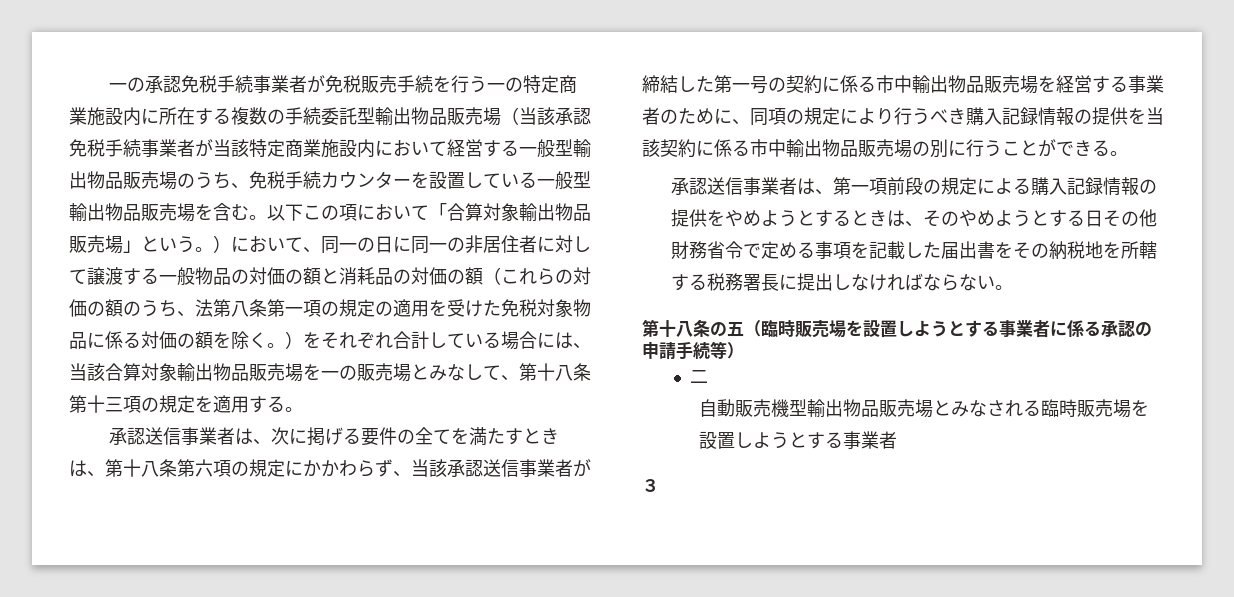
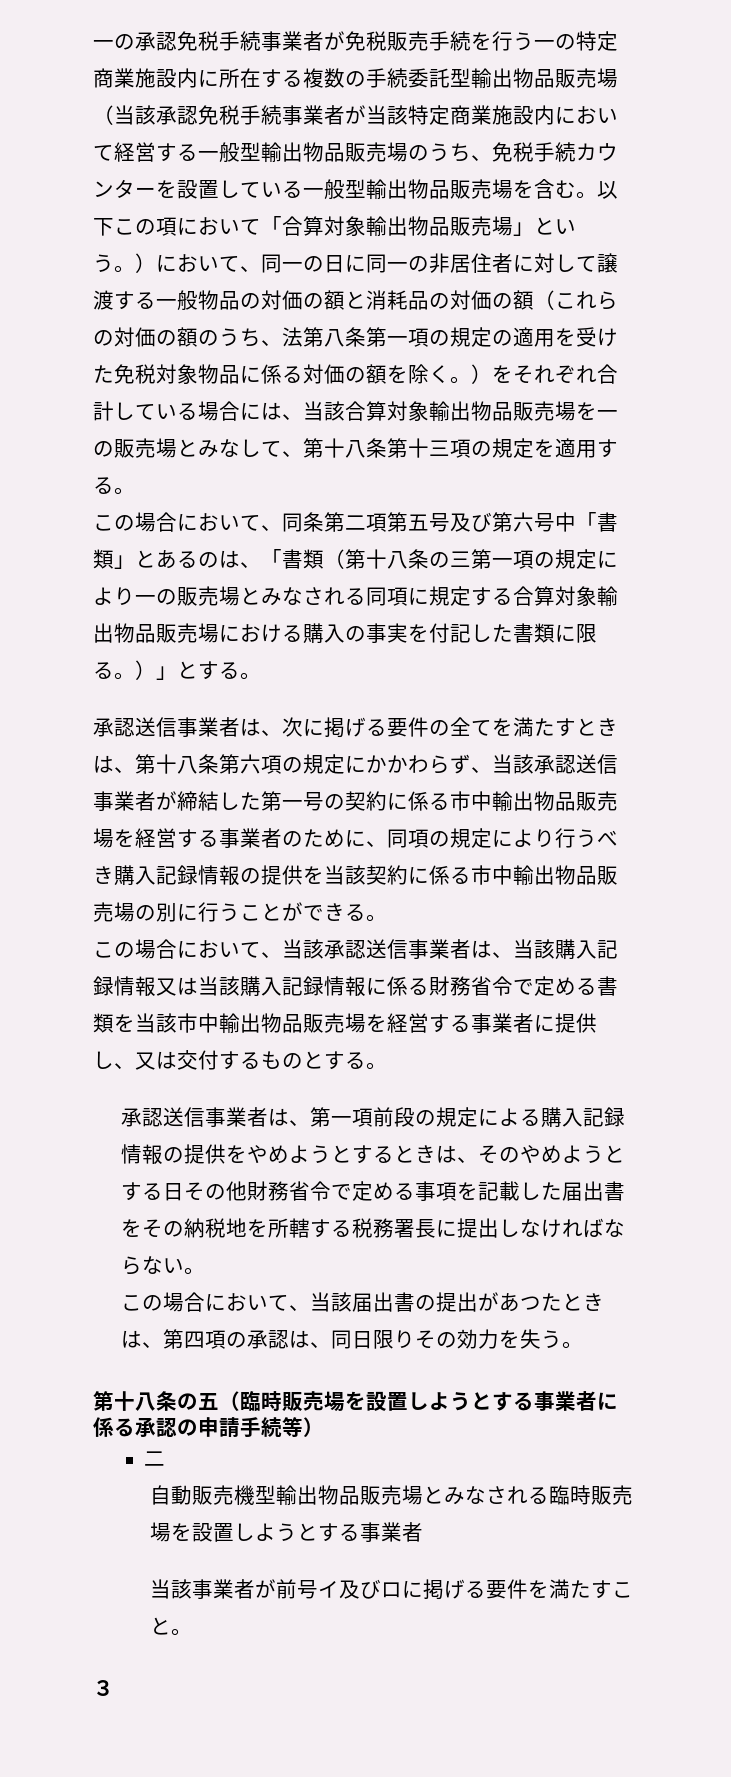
+ この場合において、同条第二項第五号及び第六号中「書類」とあるのは、「書類（第十八条の三第一項の規定により一の販売場とみなされる同項に規定する合算対象輸出物品販売場における購入の事実を付記した書類に限る。）」とする。
+ この場合において、当該承認送信事業者は、当該購入記録情報又は当該購入記録情報に係る財務省令で定める書類を当該市中輸出物品販売場を経営する事業者に提供し、又は交付するものとする。
+ この場合において、当該届出書の提出があつたときは、第四項の承認は、同日限りその効力を失う。
+ 当該事業者が前号イ及びロに掲げる要件を満たすこと。

